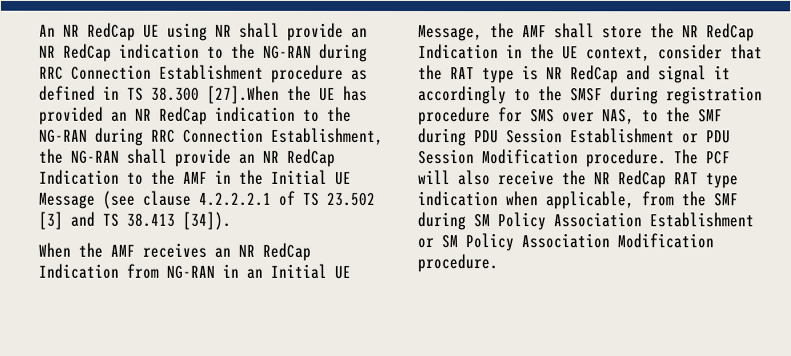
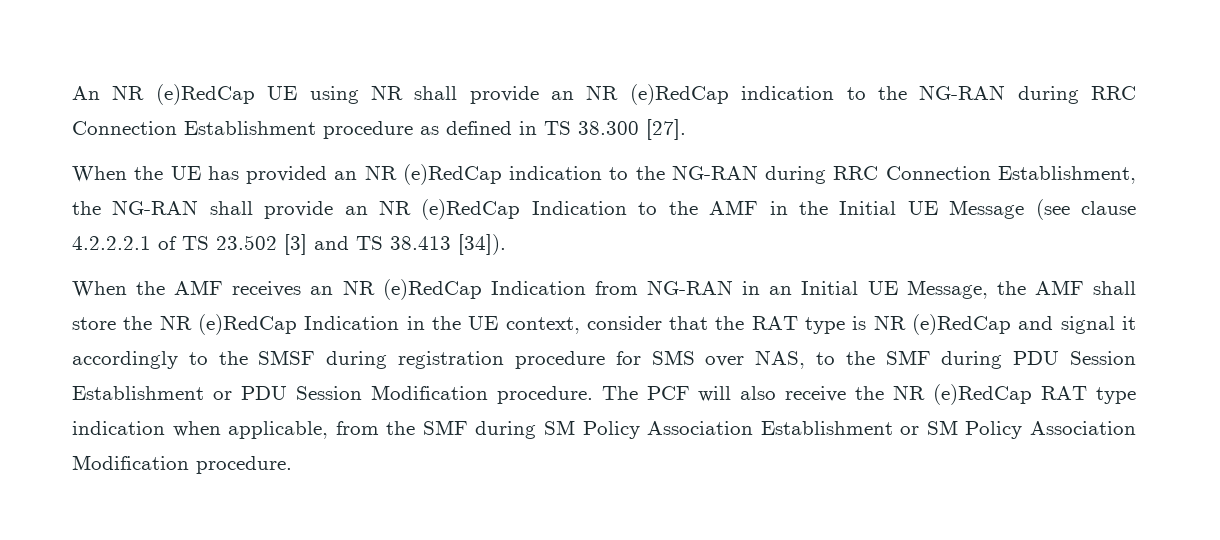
- An NR RedCap UE using NR shall provide an NR RedCap indication to the NG-RAN during RRC Connection Establishment procedure as defined in TS 38.300 [27].When the UE has provided an NR RedCap indication to the NG-RAN during RRC Connection Establishment, the NG-RAN shall provide an NR RedCap Indication to the AMF in the Initial UE Message (see clause 4.2.2.2.1 of TS 23.502 [3] and TS 38.413 [34]).
+ An NR (e)RedCap UE using NR shall provide an NR (e)RedCap indication to the NG-RAN during RRC Connection Establishment procedure as defined in TS 38.300 [27].
+ When the UE has provided an NR (e)RedCap indication to the NG-RAN during RRC Connection Establishment, the NG-RAN shall provide an NR (e)RedCap Indication to the AMF in the Initial UE Message (see clause 4.2.2.2.1 of TS 23.502 [3] and TS 38.413 [34]).
- When the AMF receives an NR RedCap Indication from NG-RAN in an Initial UE Message, the AMF shall store the NR RedCap Indication in the UE context, consider that the RAT type is NR RedCap and signal it accordingly to the SMSF during registration procedure for SMS over NAS, to the SMF during PDU Session Establishment or PDU Session Modification procedure.
+ When the AMF receives an NR (e)RedCap Indication from NG-RAN in an Initial UE Message, the AMF shall store the NR (e)RedCap Indication in the UE context, consider that the RAT type is NR (e)RedCap and signal it accordingly to the SMSF during registration procedure for SMS over NAS, to the SMF during PDU Session Establishment or PDU Session Modification procedure.
- The PCF will also receive the NR RedCap RAT type indication when applicable, from the SMF during SM Policy Association Establishment or SM Policy Association Modification procedure.
+ The PCF will also receive the NR (e)RedCap RAT type indication when applicable, from the SMF during SM Policy Association Establishment or SM Policy Association Modification procedure.

